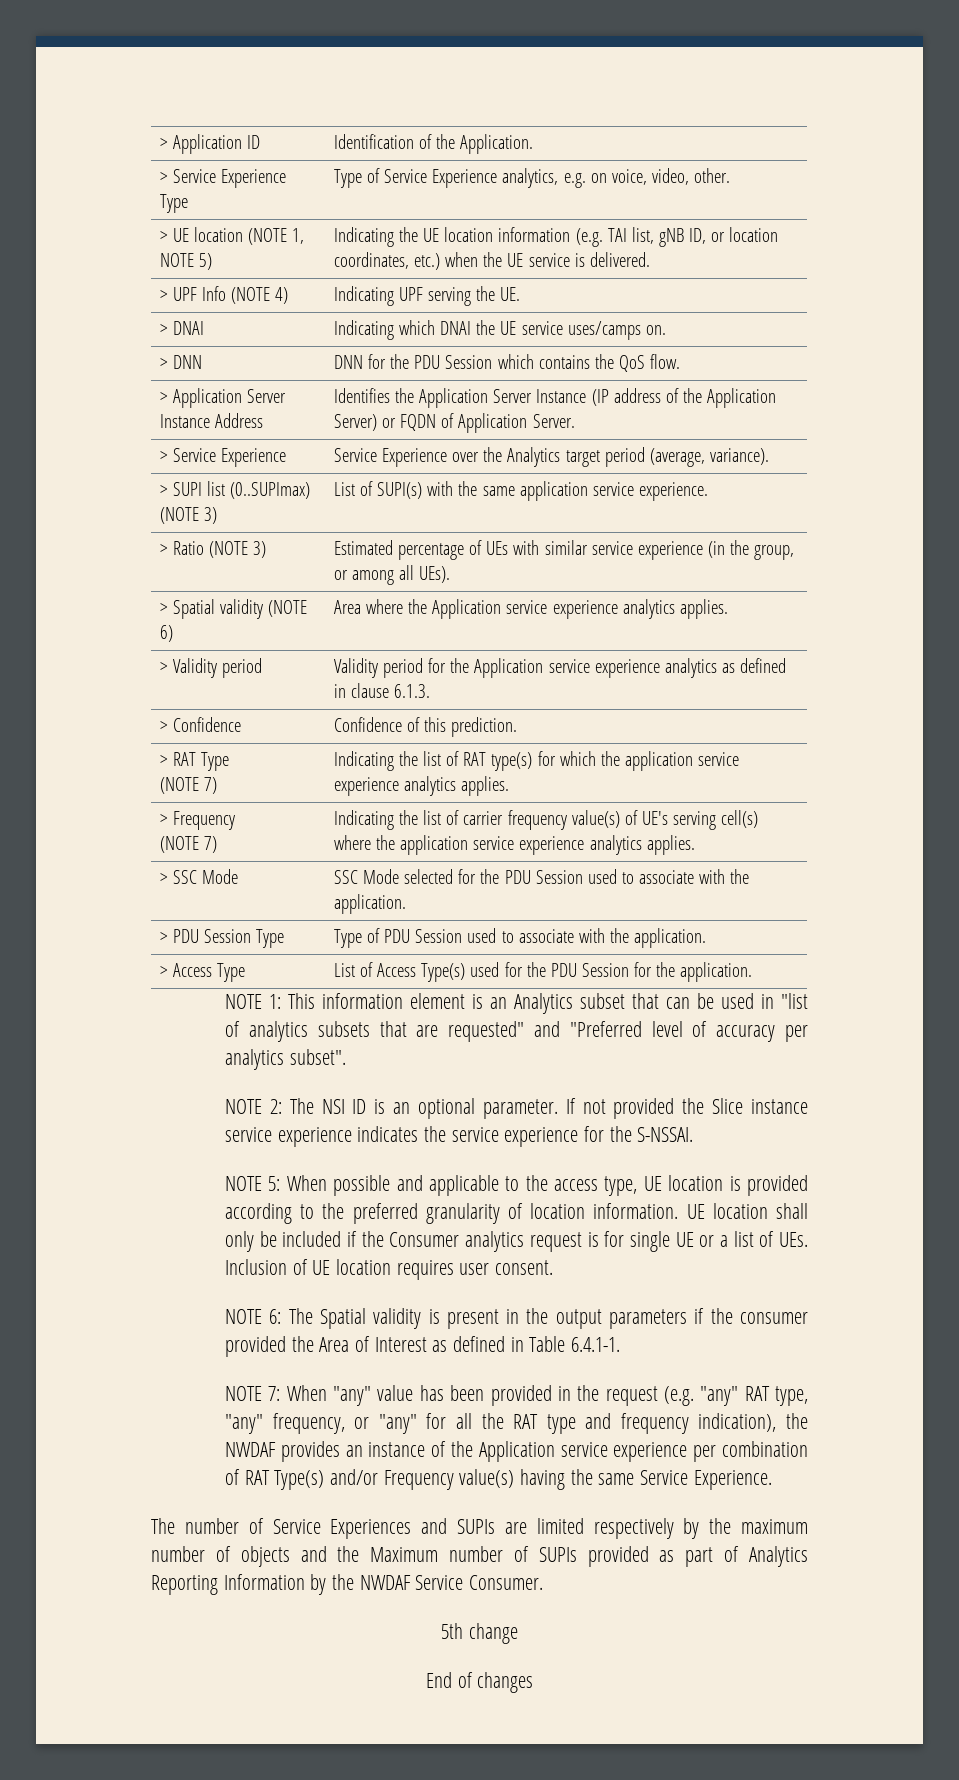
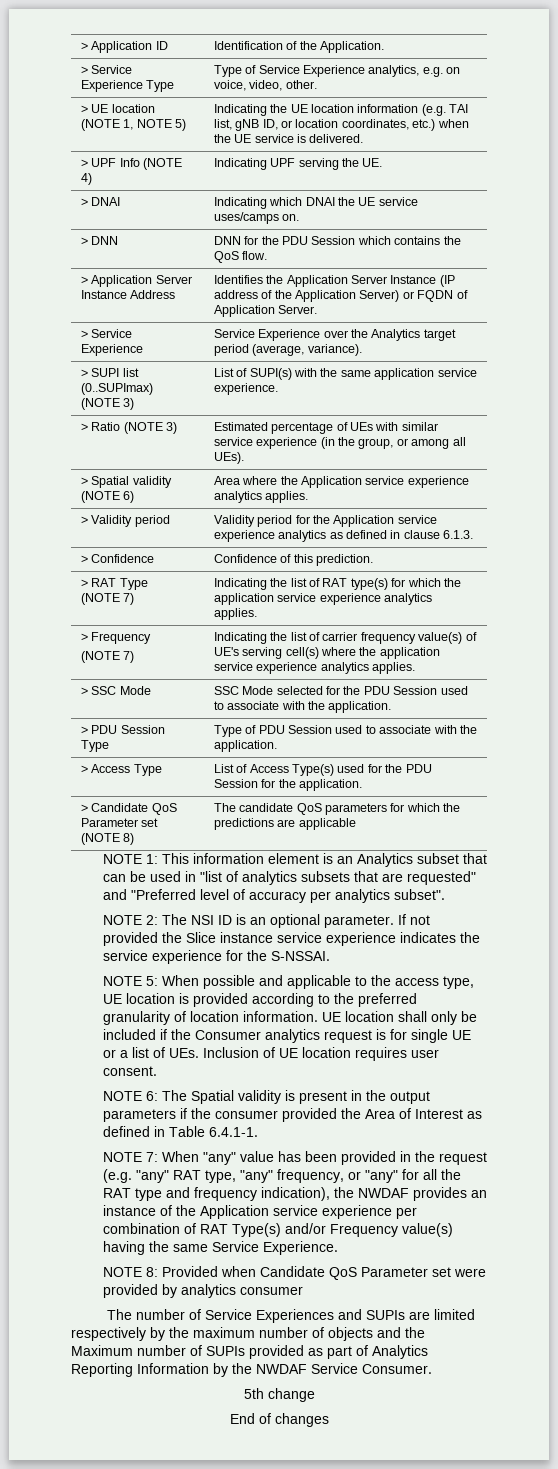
+ > Candidate QoS Parameter set (NOTE 8) | The candidate QoS parameters for which the predictions are applicable
+ NOTE 8: Provided when Candidate QoS Parameter set were provided by analytics consumer

